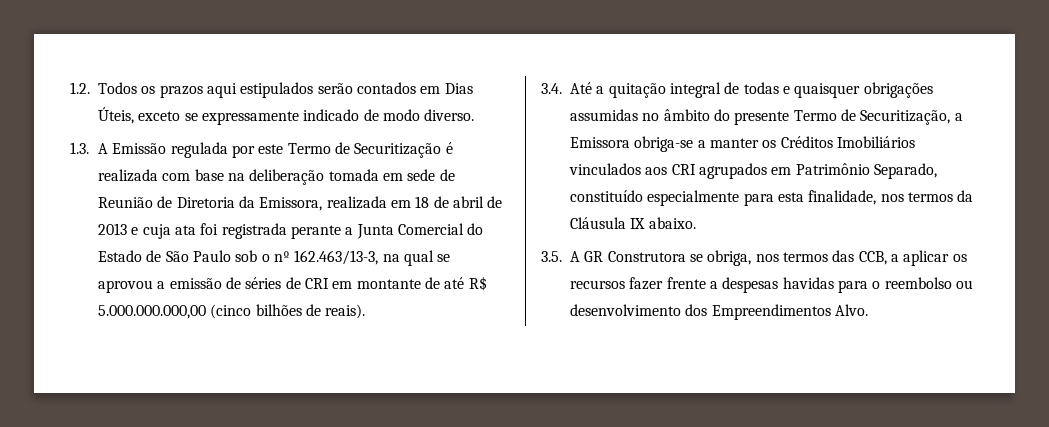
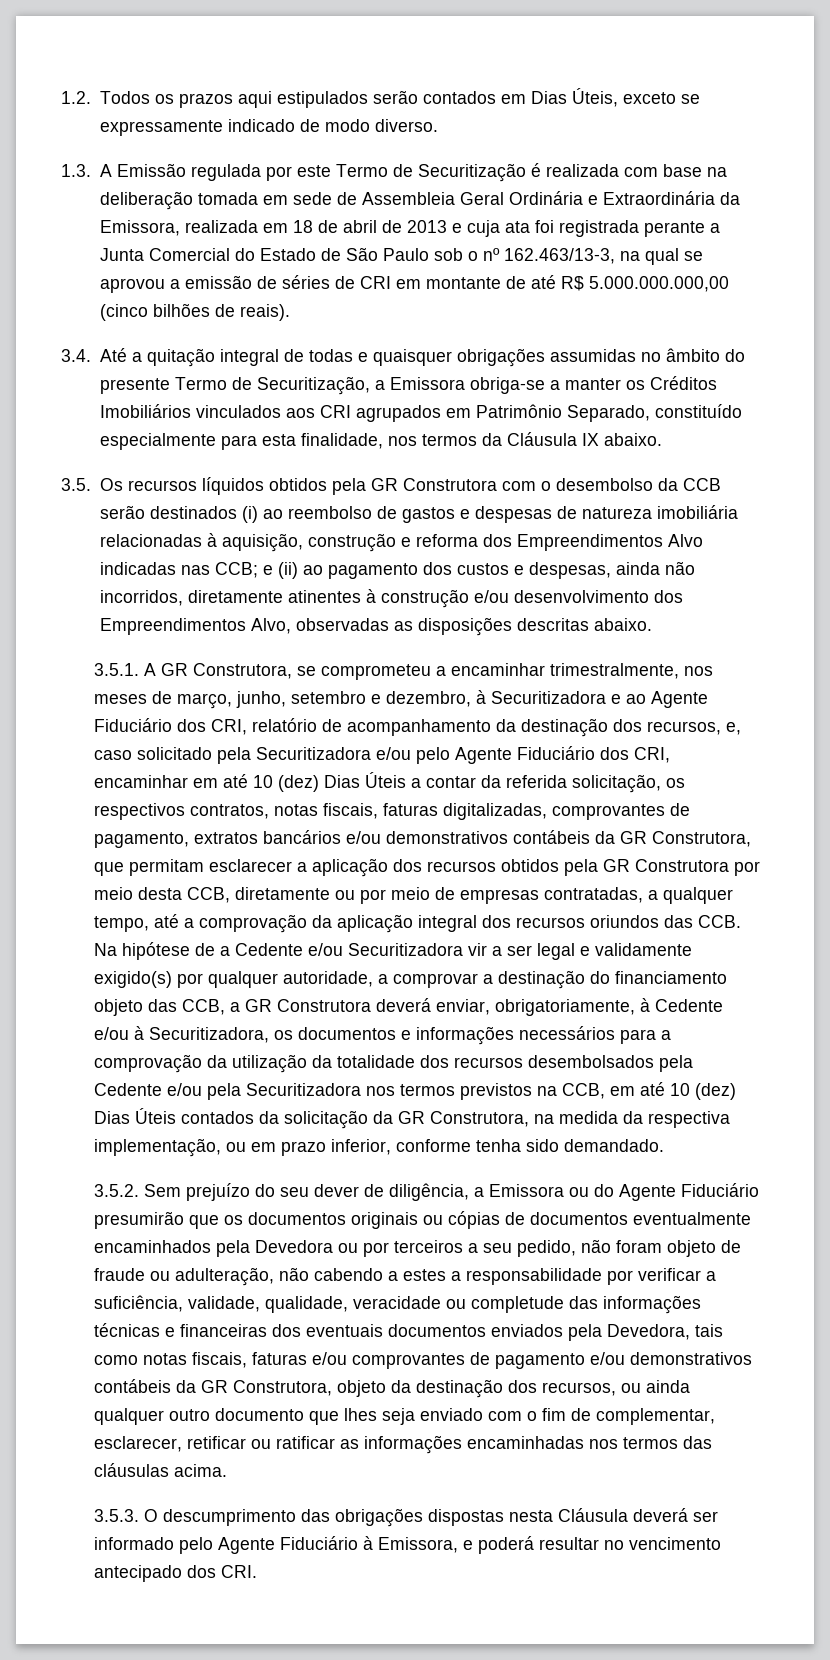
- 1.3. A Emissão regulada por este Termo de Securitização é realizada com base na deliberação tomada em sede de Reunião de Diretoria da Emissora, realizada em 18 de abril de 2013 e cuja ata foi registrada perante a Junta Comercial do Estado de São Paulo sob o nº 162.463/13-3, na qual se aprovou a emissão de séries de CRI em montante de até R$ 5.000.000.000,00 (cinco bilhões de reais).
+ 1.3. A Emissão regulada por este Termo de Securitização é realizada com base na deliberação tomada em sede de Assembleia Geral Ordinária e Extraordinária da Emissora, realizada em 18 de abril de 2013 e cuja ata foi registrada perante a Junta Comercial do Estado de São Paulo sob o nº 162.463/13-3, na qual se aprovou a emissão de séries de CRI em montante de até R$ 5.000.000.000,00 (cinco bilhões de reais).
- 3.5. A GR Construtora se obriga, nos termos das CCB, a aplicar os recursos fazer frente a despesas havidas para o reembolso ou desenvolvimento dos Empreendimentos Alvo.
+ 3.5. Os recursos líquidos obtidos pela GR Construtora com o desembolso da CCB serão destinados (i) ao reembolso de gastos e despesas de natureza imobiliária relacionadas à aquisição, construção e reforma dos Empreendimentos Alvo indicadas nas CCB; e (ii) ao pagamento dos custos e despesas, ainda não incorridos, diretamente atinentes à construção e/ou desenvolvimento dos Empreendimentos Alvo, observadas as disposições descritas abaixo.
+ 3.5.1. A GR Construtora, se comprometeu a encaminhar trimestralmente, nos meses de março, junho, setembro e dezembro, à Securitizadora e ao Agente Fiduciário dos CRI, relatório de acompanhamento da destinação dos recursos, e, caso solicitado pela Securitizadora e/ou pelo Agente Fiduciário dos CRI, encaminhar em até 10 (dez) Dias Úteis a contar da referida solicitação, os respectivos contratos, notas fiscais, faturas digitalizadas, comprovantes de pagamento, extratos bancários e/ou demonstrativos contábeis da GR Construtora, que permitam esclarecer a aplicação dos recursos obtidos pela GR Construtora por meio desta CCB, diretamente ou por meio de empresas contratadas, a qualquer tempo, até a comprovação da aplicação integral dos recursos oriundos das CCB. Na hipótese de a Cedente e/ou Securitizadora vir a ser legal e validamente exigido(s) por qualquer autoridade, a comprovar a destinação do financiamento objeto das CCB, a GR Construtora deverá enviar, obrigatoriamente, à Cedente e/ou à Securitizadora, os documentos e informações necessários para a comprovação da utilização da totalidade dos recursos desembolsados pela Cedente e/ou pela Securitizadora nos termos previstos na CCB, em até 10 (dez) Dias Úteis contados da solicitação da GR Construtora, na medida da respectiva implementação, ou em prazo inferior, conforme tenha sido demandado.
+ 3.5.2. Sem prejuízo do seu dever de diligência, a Emissora ou do Agente Fiduciário presumirão que os documentos originais ou cópias de documentos eventualmente encaminhados pela Devedora ou por terceiros a seu pedido, não foram objeto de fraude ou adulteração, não cabendo a estes a responsabilidade por verificar a suficiência, validade, qualidade, veracidade ou completude das informações técnicas e financeiras dos eventuais documentos enviados pela Devedora, tais como notas fiscais, faturas e/ou comprovantes de pagamento e/ou demonstrativos contábeis da GR Construtora, objeto da destinação dos recursos, ou ainda qualquer outro documento que lhes seja enviado com o fim de complementar, esclarecer, retificar ou ratificar as informações encaminhadas nos termos das cláusulas acima.
+ 3.5.3. O descumprimento das obrigações dispostas nesta Cláusula deverá ser informado pelo Agente Fiduciário à Emissora, e poderá resultar no vencimento antecipado dos CRI.

